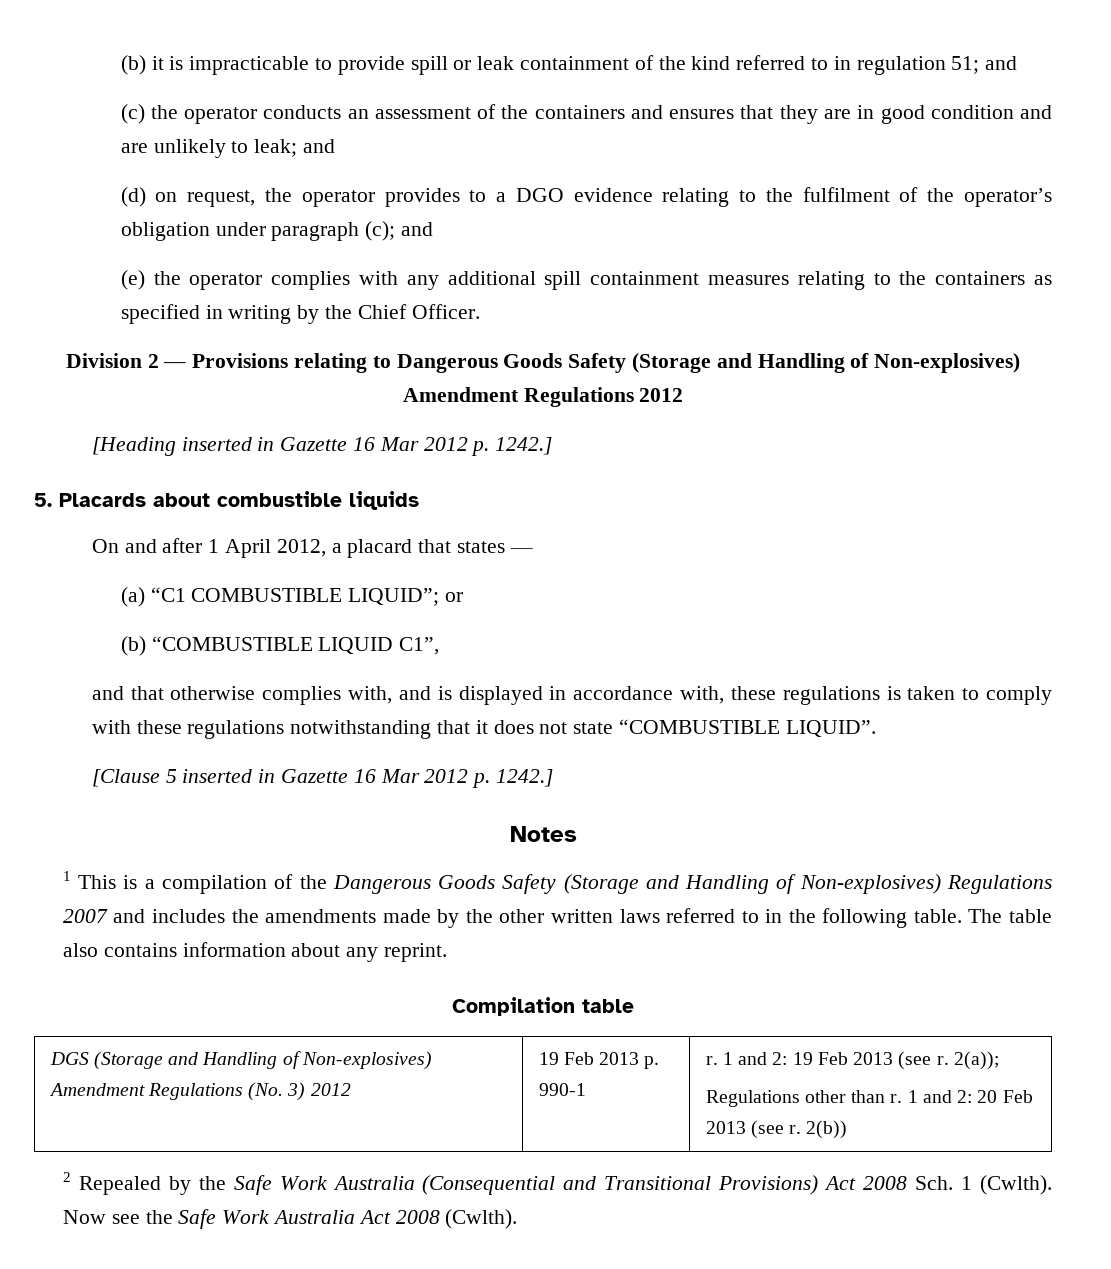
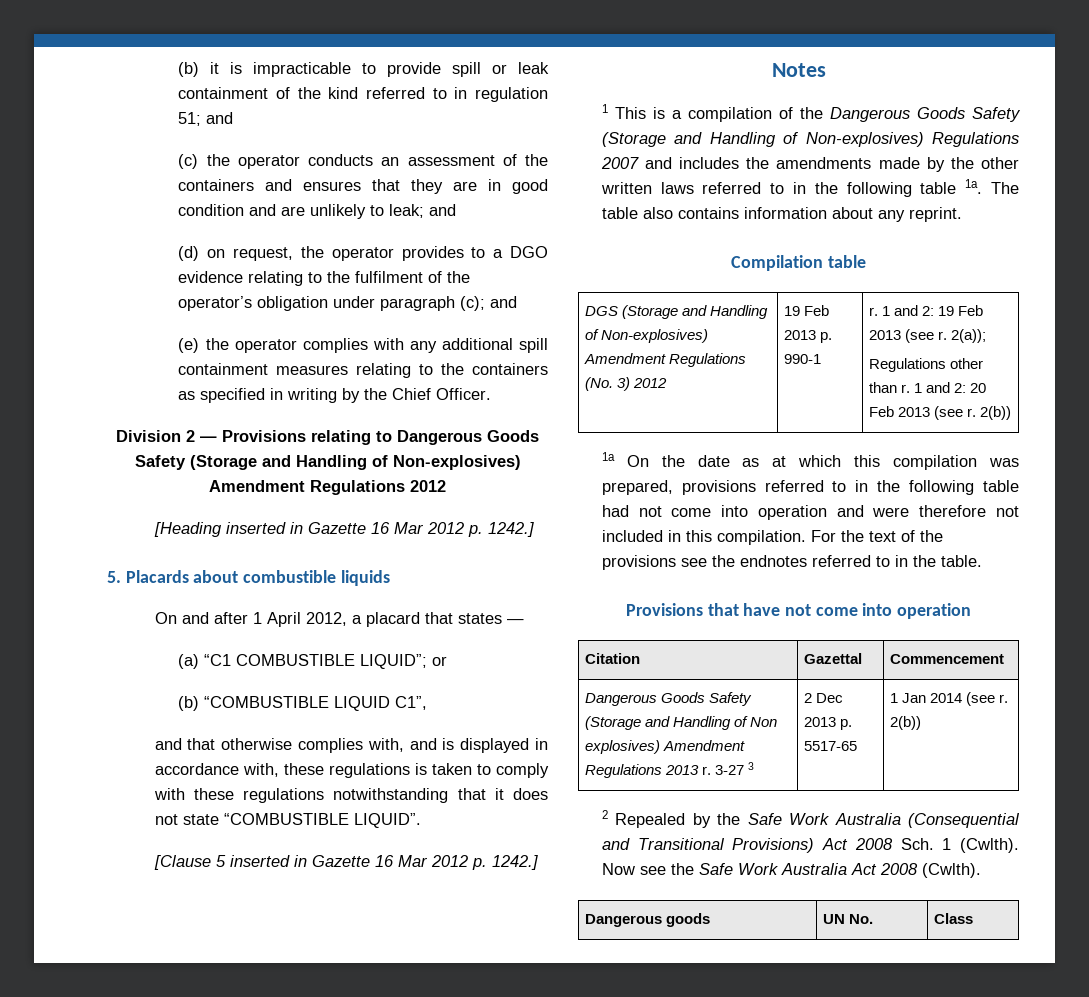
- 1 This is a compilation of the Dangerous Goods Safety (Storage and Handling of Non-explosives) Regulations 2007 and includes the amendments made by the other written laws referred to in the following table.
+ 1 This is a compilation of the Dangerous Goods Safety (Storage and Handling of Non-explosives) Regulations 2007 and includes the amendments made by the other written laws referred to in the following table 1a.
+ 1a On the date as at which this compilation was prepared, provisions referred to in the following table had not come into operation and were therefore not included in this compilation. For the text of the provisions see the endnotes referred to in the table.
+ Provisions that have not come into operation
+ Citation | Gazettal | Commencement
+ Dangerous Goods Safety (Storage and Handling of Non explosives) Amendment Regulations 2013 r. 3-27 3 | 2 Dec 2013 p. 5517-65 | 1 Jan 2014 (see r. 2(b))
+ Dangerous goods | UN No. | Class

